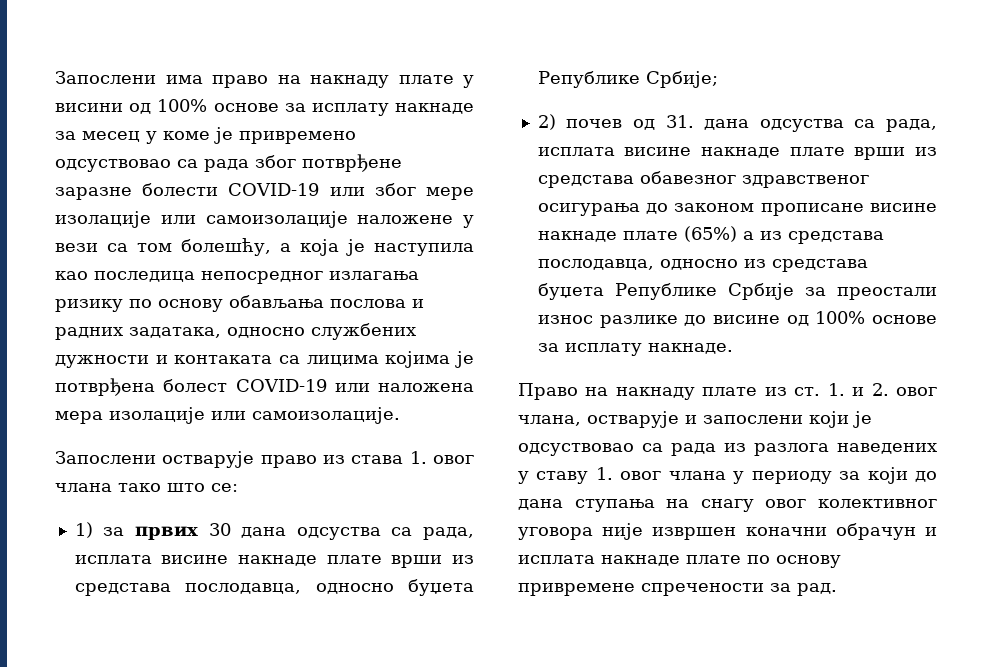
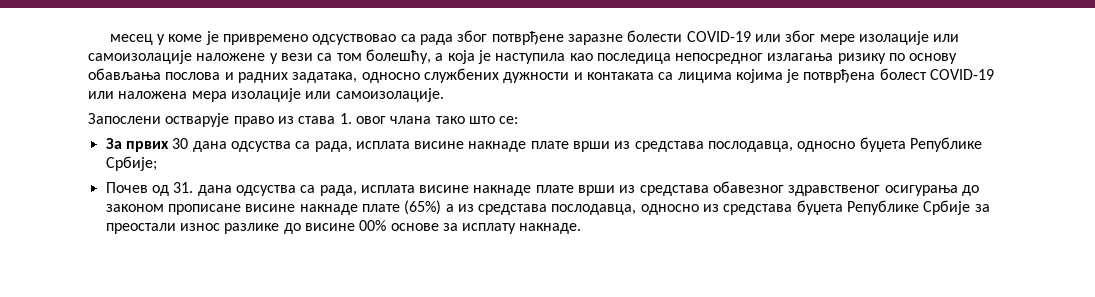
- Запослени има право на накнаду плате у висини од 100% основе за исплату накнаде за месец у коме је привремено одсуствовао са рада због потврђене заразне болести COVID-19 или због мере изолације или самоизолације наложене у вези са том болешћу, а која је наступила као последица непосредног излагања ризику по основу обављања послова и радних задатака, односно службених дужности и контаката са лицима којима је потврђена болест COVID-19 или наложена мера изолације или самоизолације.
+ месец у коме је привремено одсуствовао са рада због потврђене заразне болести COVID-19 или због мере изолације или самоизолације наложене у вези са том болешћу, а која је наступила као последица непосредног излагања ризику по основу обављања послова и радних задатака, односно службених дужности и контаката са лицима којима је потврђена болест COVID-19 или наложена мера изолације или самоизолације.
- 1) за првих 30 дана одсуства са рада, исплата висине накнаде плате врши из средстава послодавца, односно буџета Републике Србије;
+ За првих 30 дана одсуства са рада, исплата висине накнаде плате врши из средстава послодавца, односно буџета Републике Србије;
- 2) почев од 31. дана одсуства са рада, исплата висине накнаде плате врши из средстава обавезног здравственог осигурања до законом прописане висине накнаде плате (65%) а из средстава послодавца, односно из средстава буџета Републике Србије за преостали износ разлике до висине од 100% основе за исплату накнаде.
+ Почев од 31. дана одсуства са рада, исплата висине накнаде плате врши из средстава обавезног здравственог осигурања до законом прописане висине накнаде плате (65%) а из средстава послодавца, односно из средстава буџета Републике Србије за преостали износ разлике до висине 00% основе за исплату накнаде.
- Право на накнаду плате из ст. 1. и 2. овог члана, остваруjе и запослени коjи jе одсуствовао са рада из разлога наведених у ставу 1. овог члана у периоду за коjи до дана ступања на снагу овог колективног уговора ниjе извршен коначни обрачун и исплата накнаде плате по основу привремене спречености за рад.

